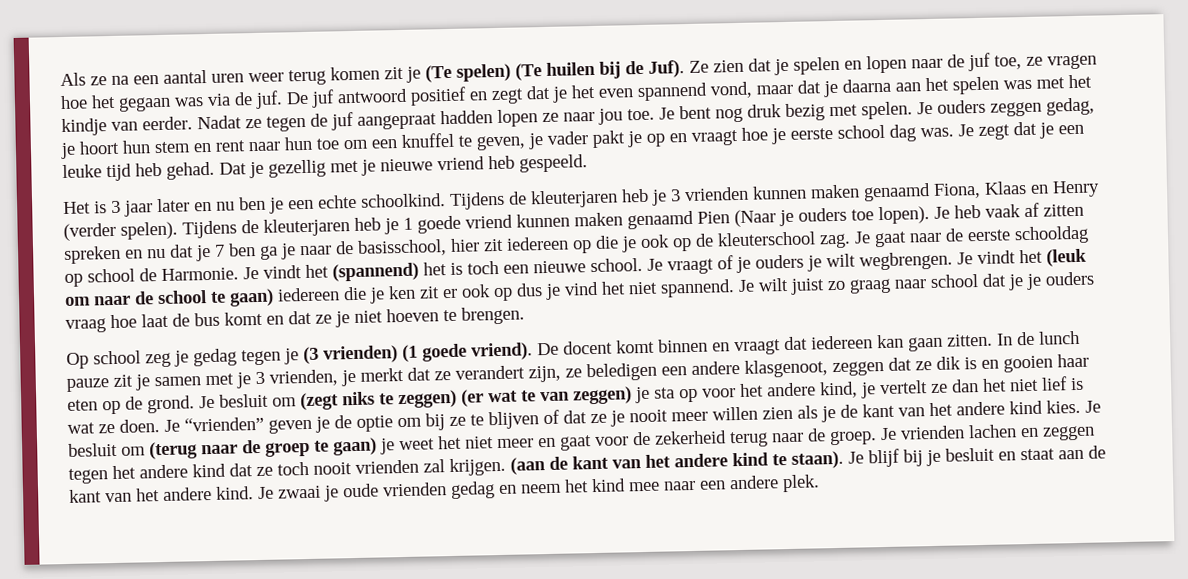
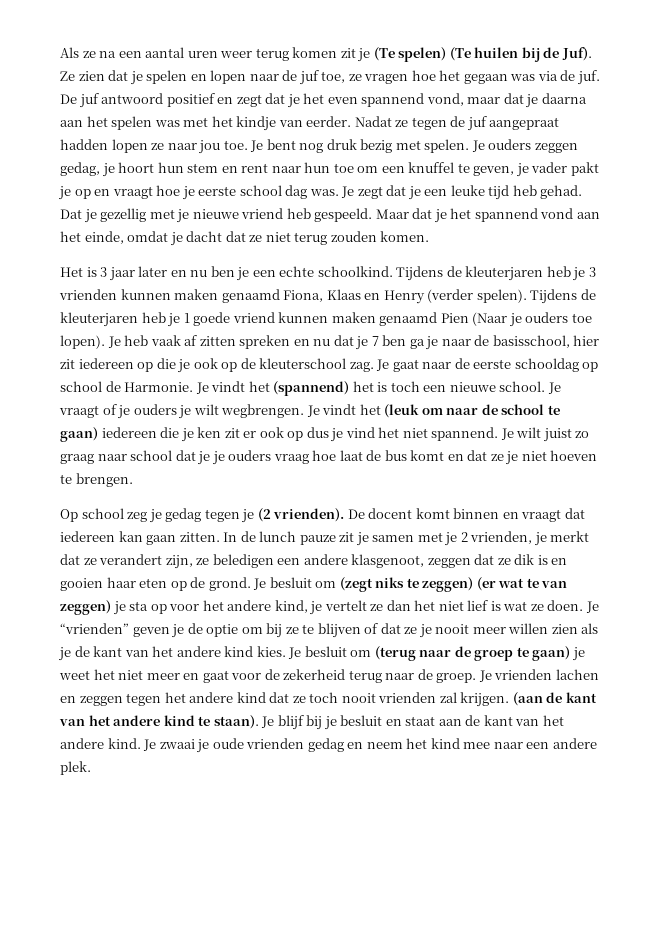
+ Maar dat je het spannend vond aan het einde, omdat je dacht dat ze niet terug zouden komen.
- Op school zeg je gedag tegen je (3 vrienden) (1 goede vriend).
+ Op school zeg je gedag tegen je (2 vrienden).
- In de lunch pauze zit je samen met je 3 vrienden, je merkt dat ze verandert zijn, ze beledigen een andere klasgenoot, zeggen dat ze dik is en gooien haar eten op de grond.
+ In de lunch pauze zit je samen met je 2 vrienden, je merkt dat ze verandert zijn, ze beledigen een andere klasgenoot, zeggen dat ze dik is en gooien haar eten op de grond.

